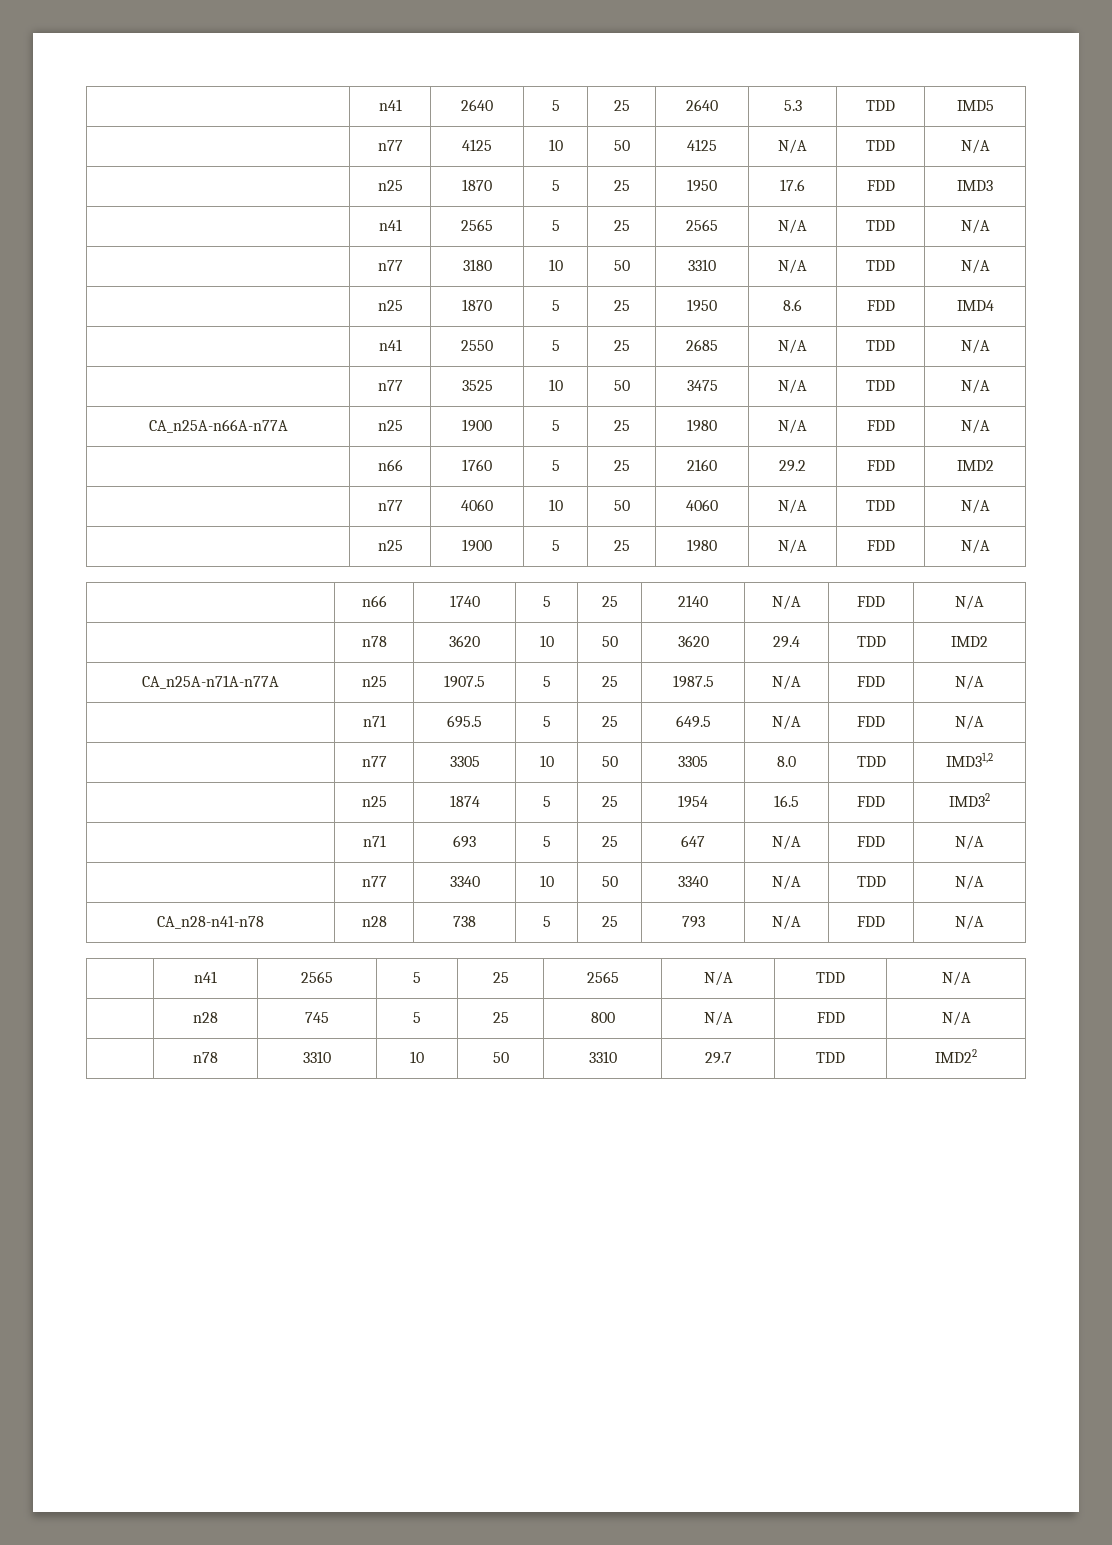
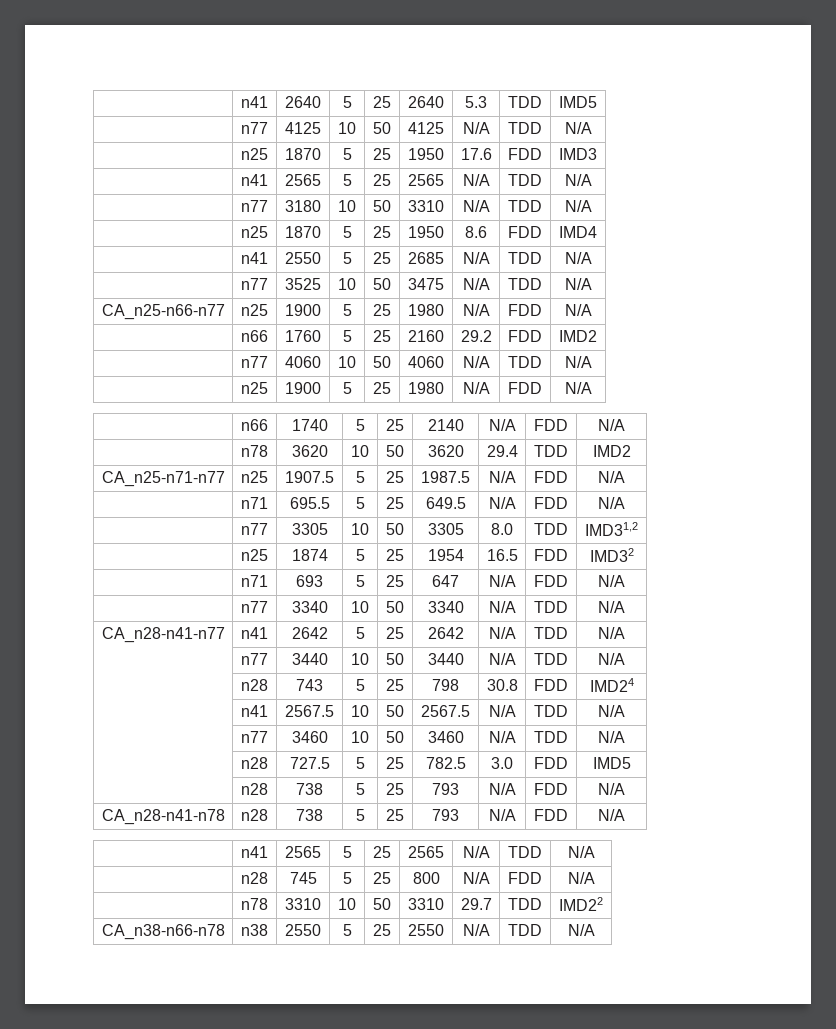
- CA_n25A-n66A-n77A | n25 | 1900 | 5 | 25 | 1980 | N/A | FDD | N/A
+ CA_n25-n66-n77 | n25 | 1900 | 5 | 25 | 1980 | N/A | FDD | N/A
- CA_n25A-n71A-n77A | n25 | 1907.5 | 5 | 25 | 1987.5 | N/A | FDD | N/A
+ CA_n25-n71-n77 | n25 | 1907.5 | 5 | 25 | 1987.5 | N/A | FDD | N/A
+ CA_n28-n41-n77 | n41 | 2642 | 5 | 25 | 2642 | N/A | TDD | N/A
+ | n77 | 3440 | 10 | 50 | 3440 | N/A | TDD | N/A
+ | n28 | 743 | 5 | 25 | 798 | 30.8 | FDD | IMD24
+ | n41 | 2567.5 | 10 | 50 | 2567.5 | N/A | TDD | N/A
+ | n77 | 3460 | 10 | 50 | 3460 | N/A | TDD | N/A
+ | n28 | 727.5 | 5 | 25 | 782.5 | 3.0 | FDD | IMD5
+ | n28 | 738 | 5 | 25 | 793 | N/A | FDD | N/A
+ CA_n38-n66-n78 | n38 | 2550 | 5 | 25 | 2550 | N/A | TDD | N/A

